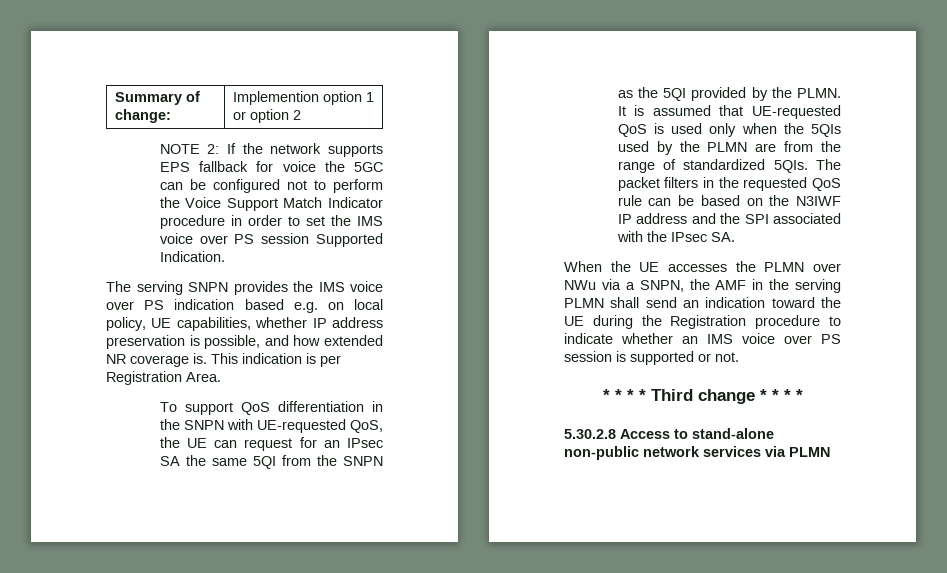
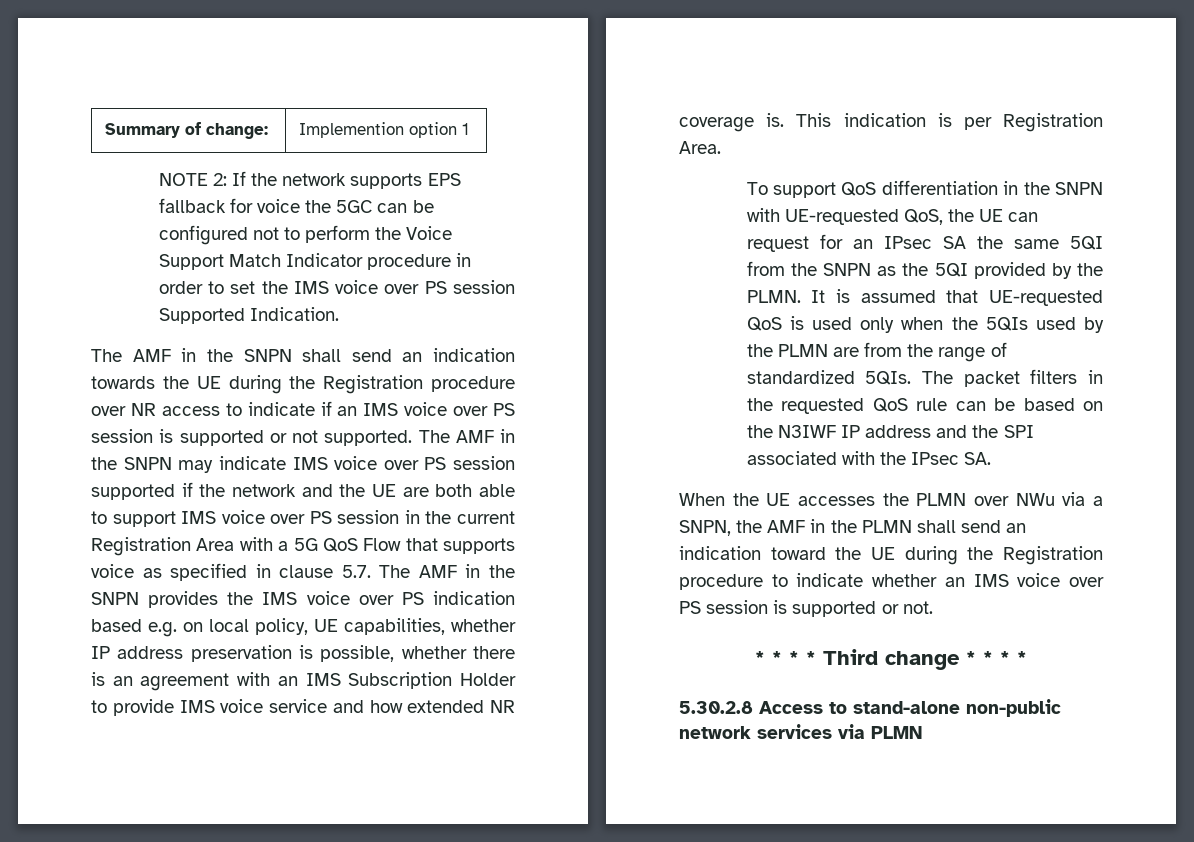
- Summary of change: | Implemention option 1 or option 2
+ Summary of change: | Implemention option 1
- The serving SNPN provides the IMS voice over PS indication based e.g. on local policy, UE capabilities, whether IP address preservation is possible, and how extended NR coverage is.
+ The AMF in the SNPN shall send an indication towards the UE during the Registration procedure over NR access to indicate if an IMS voice over PS session is supported or not supported. The AMF in the SNPN may indicate IMS voice over PS session supported if the network and the UE are both able to support IMS voice over PS session in the current Registration Area with a 5G QoS Flow that supports voice as specified in clause 5.7. The AMF in the SNPN provides the IMS voice over PS indication based e.g. on local policy, UE capabilities, whether IP address preservation is possible, whether there is an agreement with an IMS Subscription Holder to provide IMS voice service and how extended NR coverage is.
- When the UE accesses the PLMN over NWu via a SNPN, the AMF in the serving PLMN shall send an indication toward the UE during the Registration procedure to indicate whether an IMS voice over PS session is supported or not.
+ When the UE accesses the PLMN over NWu via a SNPN, the AMF in the PLMN shall send an indication toward the UE during the Registration procedure to indicate whether an IMS voice over PS session is supported or not.

